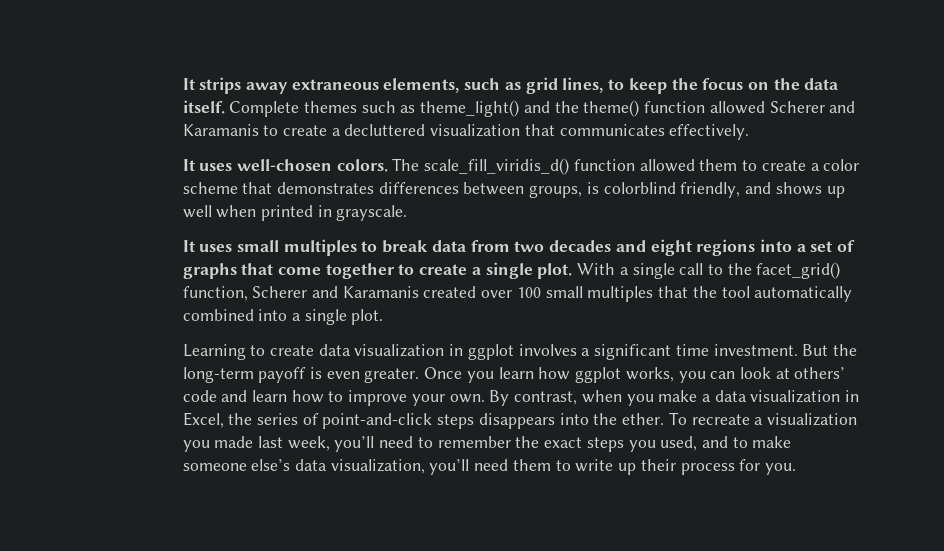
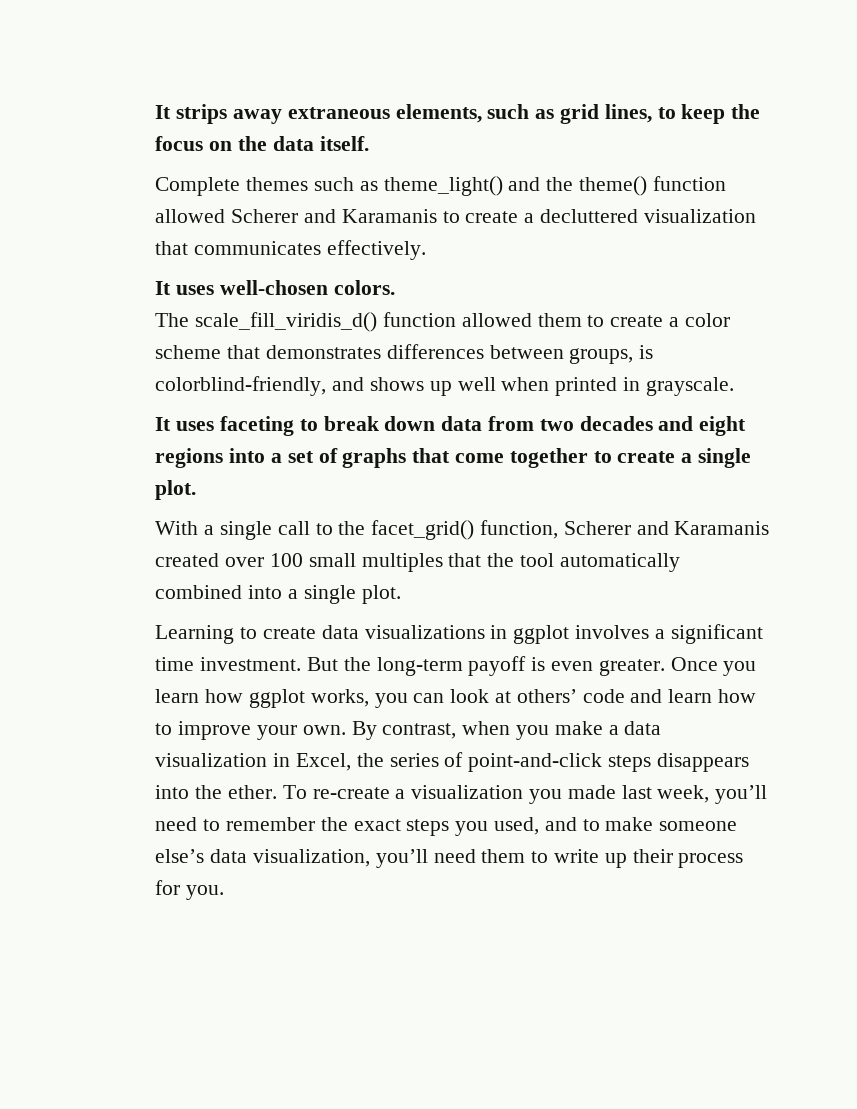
- It strips away extraneous elements, such as grid lines, to keep the focus on the data itself. Complete themes such as theme_light() and the theme() function allowed Scherer and Karamanis to create a decluttered visualization that communicates effectively.
+ It strips away extraneous elements, such as grid lines, to keep the focus on the data itself.
+ Complete themes such as theme_light() and the theme() function allowed Scherer and Karamanis to create a decluttered visualization that communicates effectively.
- It uses well-chosen colors. The scale_fill_viridis_d() function allowed them to create a color scheme that demonstrates differences between groups, is colorblind friendly, and shows up well when printed in grayscale.
+ It uses well-chosen colors.
+ The scale_fill_viridis_d() function allowed them to create a color scheme that demonstrates differences between groups, is colorblind-friendly, and shows up well when printed in grayscale.
- It uses small multiples to break data from two decades and eight regions into a set of graphs that come together to create a single plot. With a single call to the facet_grid() function, Scherer and Karamanis created over 100 small multiples that the tool automatically combined into a single plot.
+ It uses faceting to break down data from two decades and eight regions into a set of graphs that come together to create a single plot.
+ With a single call to the facet_grid() function, Scherer and Karamanis created over 100 small multiples that the tool automatically combined into a single plot.
- Learning to create data visualization in ggplot involves a significant time investment.
+ Learning to create data visualizations in ggplot involves a significant time investment.
- To recreate a visualization you made last week, you’ll need to remember the exact steps you used, and to make someone else’s data visualization, you’ll need them to write up their process for you.
+ To re-create a visualization you made last week, you’ll need to remember the exact steps you used, and to make someone else’s data visualization, you’ll need them to write up their process for you.

